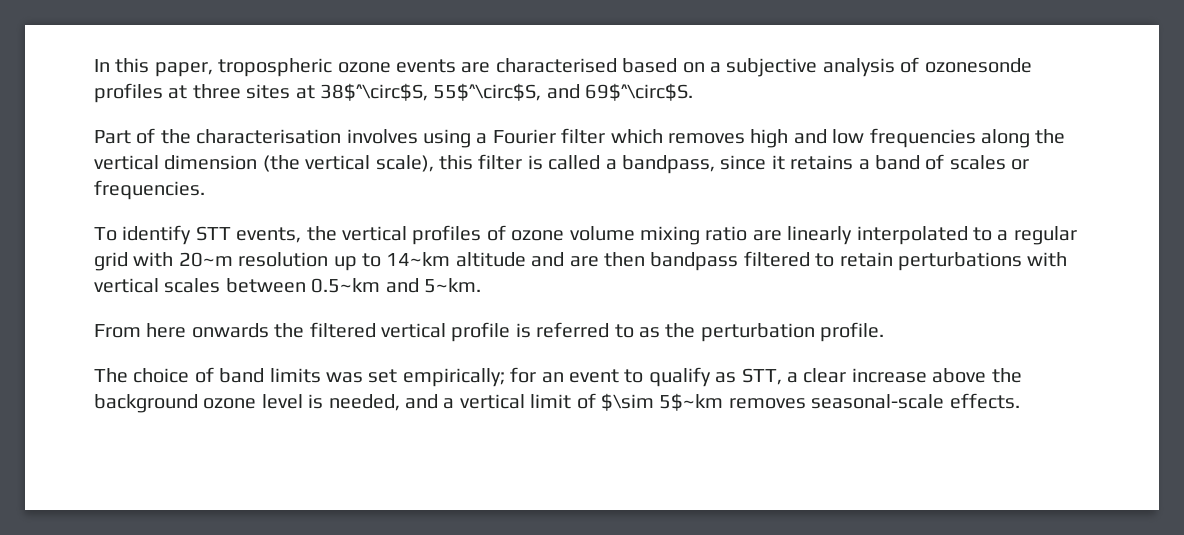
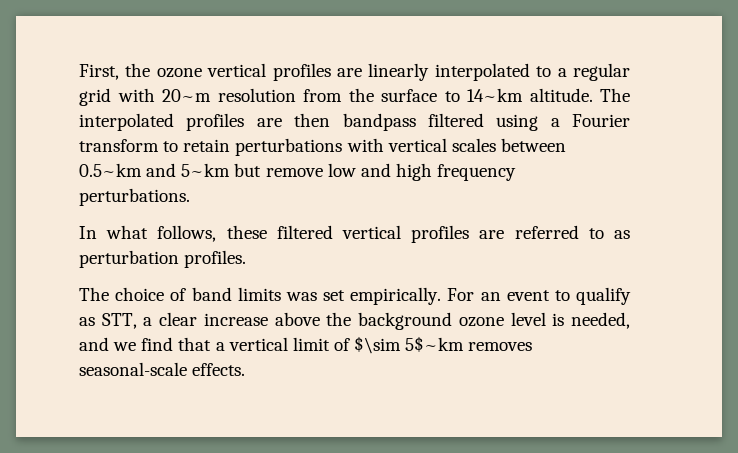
- In this paper, tropospheric ozone events are characterised based on a subjective analysis of ozonesonde profiles at three sites at 38$^\circ$S, 55$^\circ$S, and 69$^\circ$S.
- Part of the characterisation involves using a Fourier filter which removes high and low frequencies along the vertical dimension (the vertical scale), this filter is called a bandpass, since it retains a band of scales or frequencies.
- To identify STT events, the vertical profiles of ozone volume mixing ratio are linearly interpolated to a regular grid with 20~m resolution up to 14~km altitude and are then bandpass filtered to retain perturbations with vertical scales between 0.5~km and 5~km.
- From here onwards the filtered vertical profile is referred to as the perturbation profile.
+ First, the ozone vertical profiles are linearly interpolated to a regular grid with 20~m resolution from the surface to 14~km altitude. The interpolated profiles are then bandpass filtered using a Fourier transform to retain perturbations with vertical scales between 0.5~km and 5~km but remove low and high frequency perturbations.
+ In what follows, these filtered vertical profiles are referred to as perturbation profiles.
- The choice of band limits was set empirically; for an event to qualify as STT, a clear increase above the background ozone level is needed, and a vertical limit of $\sim 5$~km removes seasonal-scale effects.
+ The choice of band limits was set empirically. For an event to qualify as STT, a clear increase above the background ozone level is needed, and we find that a vertical limit of $\sim 5$~km removes seasonal-scale effects.

